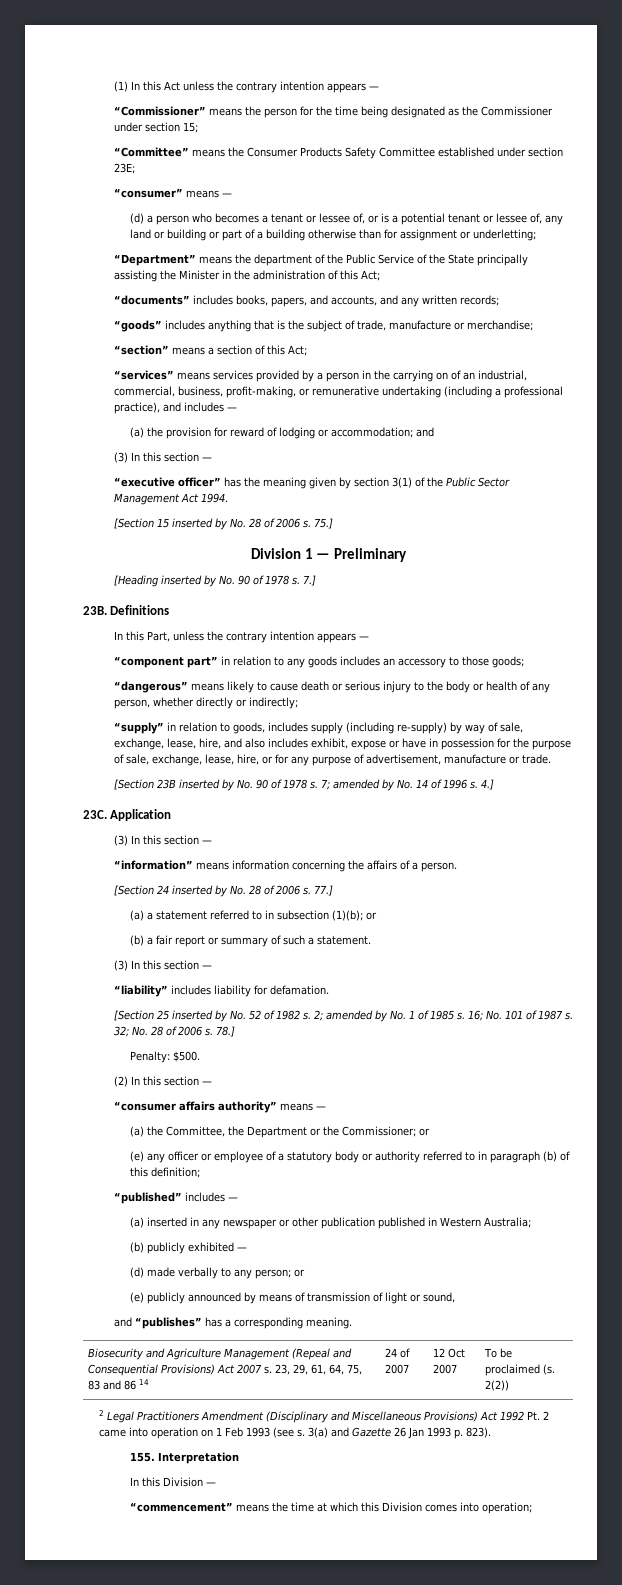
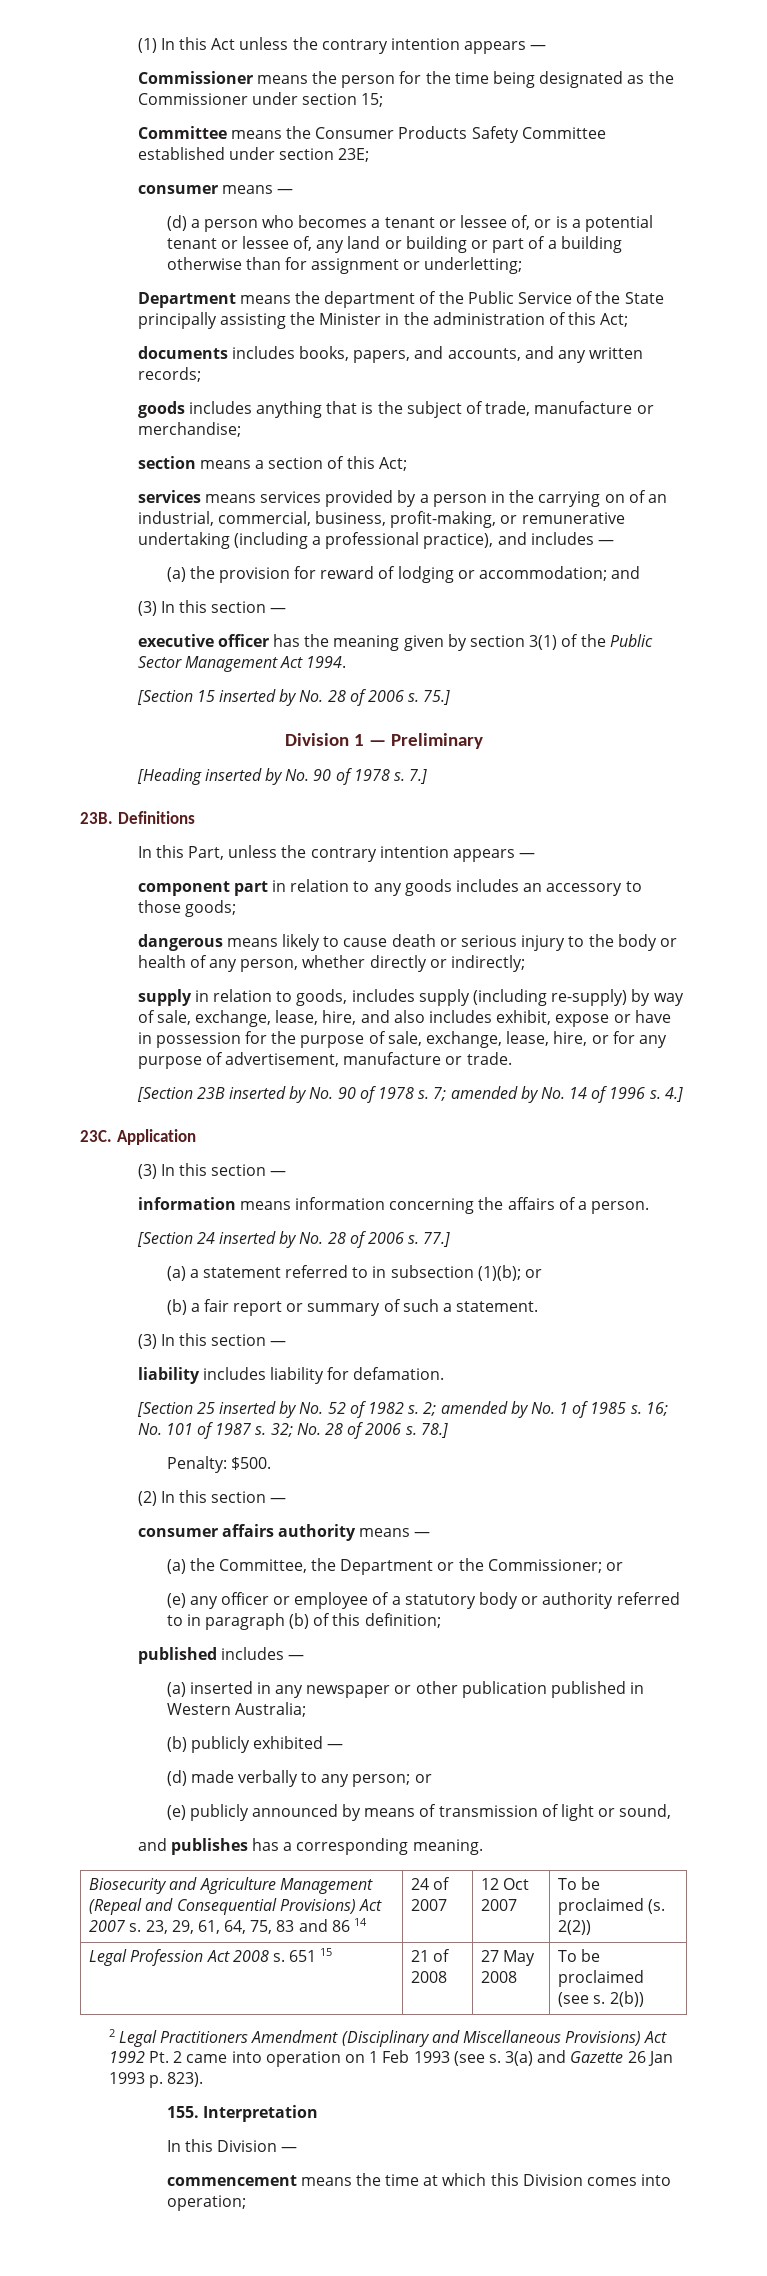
- “Commissioner” means the person for the time being designated as the Commissioner under section 15;
+ Commissioner means the person for the time being designated as the Commissioner under section 15;
- “Committee” means the Consumer Products Safety Committee established under section 23E;
+ Committee means the Consumer Products Safety Committee established under section 23E;
- “consumer” means —
+ consumer means —
- “Department” means the department of the Public Service of the State principally assisting the Minister in the administration of this Act;
+ Department means the department of the Public Service of the State principally assisting the Minister in the administration of this Act;
- “documents” includes books, papers, and accounts, and any written records;
+ documents includes books, papers, and accounts, and any written records;
- “goods” includes anything that is the subject of trade, manufacture or merchandise;
+ goods includes anything that is the subject of trade, manufacture or merchandise;
- “section” means a section of this Act;
+ section means a section of this Act;
- “services” means services provided by a person in the carrying on of an industrial, commercial, business, profit-making, or remunerative undertaking (including a professional practice), and includes —
+ services means services provided by a person in the carrying on of an industrial, commercial, business, profit-making, or remunerative undertaking (including a professional practice), and includes —
- “executive officer” has the meaning given by section 3(1) of the Public Sector Management Act 1994.
+ executive officer has the meaning given by section 3(1) of the Public Sector Management Act 1994.
- “component part” in relation to any goods includes an accessory to those goods;
+ component part in relation to any goods includes an accessory to those goods;
- “dangerous” means likely to cause death or serious injury to the body or health of any person, whether directly or indirectly;
+ dangerous means likely to cause death or serious injury to the body or health of any person, whether directly or indirectly;
- “supply” in relation to goods, includes supply (including re-supply) by way of sale, exchange, lease, hire, and also includes exhibit, expose or have in possession for the purpose of sale, exchange, lease, hire, or for any purpose of advertisement, manufacture or trade.
+ supply in relation to goods, includes supply (including re-supply) by way of sale, exchange, lease, hire, and also includes exhibit, expose or have in possession for the purpose of sale, exchange, lease, hire, or for any purpose of advertisement, manufacture or trade.
- “information” means information concerning the affairs of a person.
+ information means information concerning the affairs of a person.
- “liability” includes liability for defamation.
+ liability includes liability for defamation.
- “consumer affairs authority” means —
+ consumer affairs authority means —
- “published” includes —
+ published includes —
- and “publishes” has a corresponding meaning.
+ and publishes has a corresponding meaning.
+ Legal Profession Act 2008 s. 651 15 | 21 of 2008 | 27 May 2008 | To be proclaimed (see s. 2(b))
- “commencement” means the time at which this Division comes into operation;
+ commencement means the time at which this Division comes into operation;

